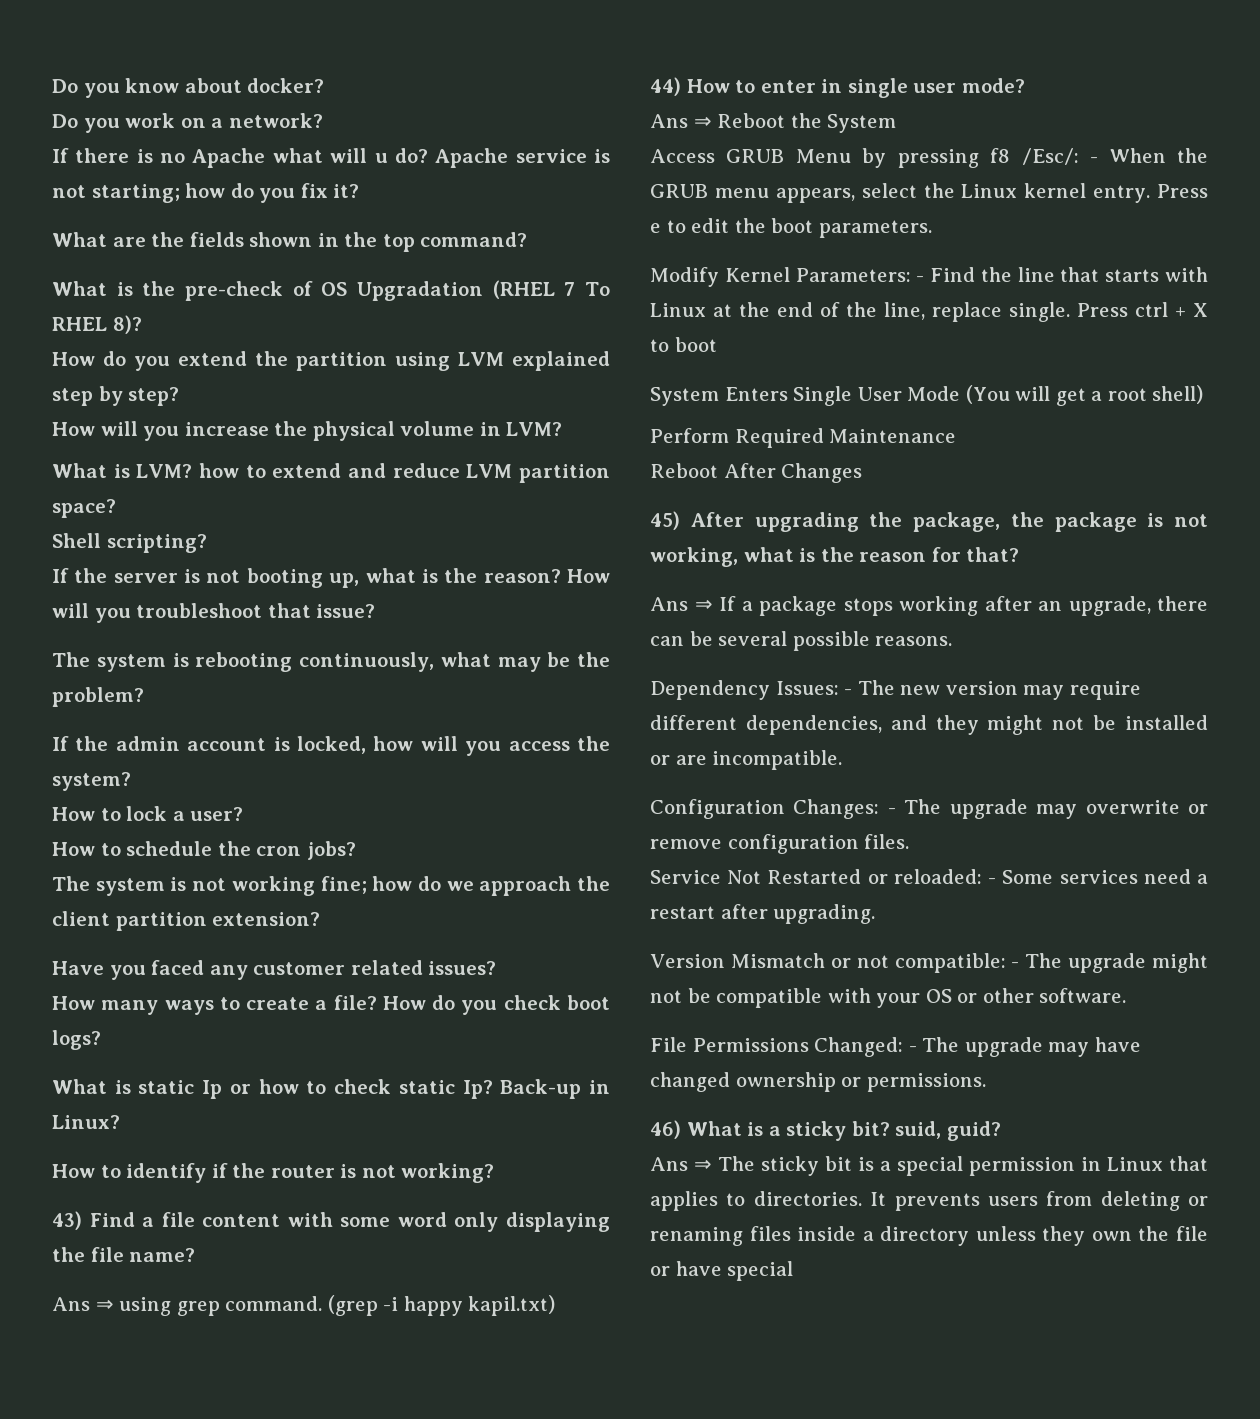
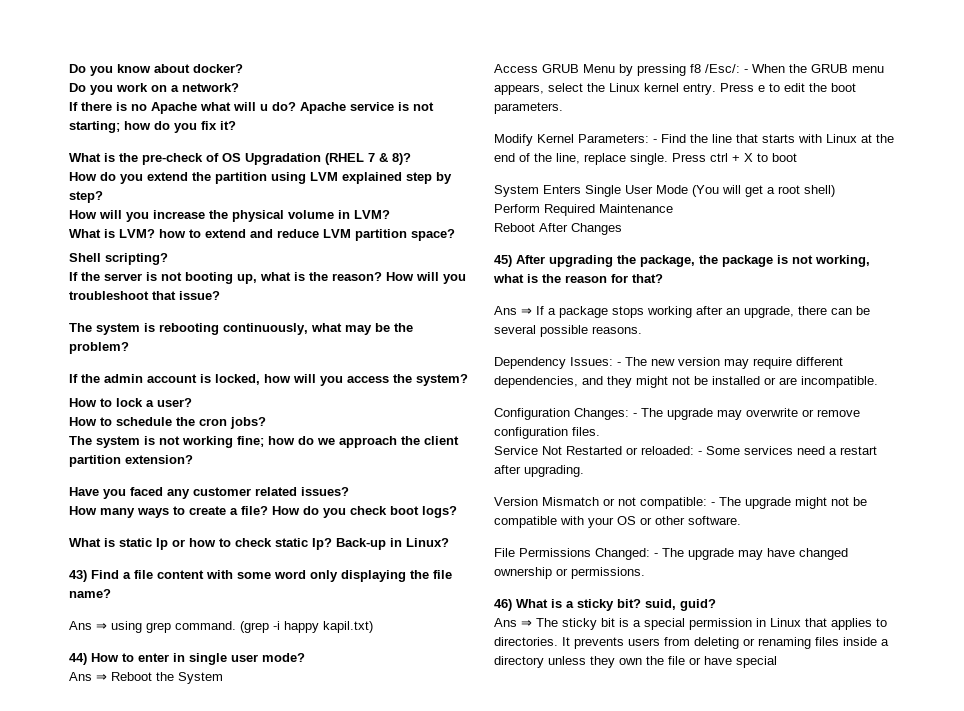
- What are the fields shown in the top command?
- What is the pre-check of OS Upgradation (RHEL 7 To RHEL 8)?
+ What is the pre-check of OS Upgradation (RHEL 7 & 8)?
- How to identify if the router is not working?

